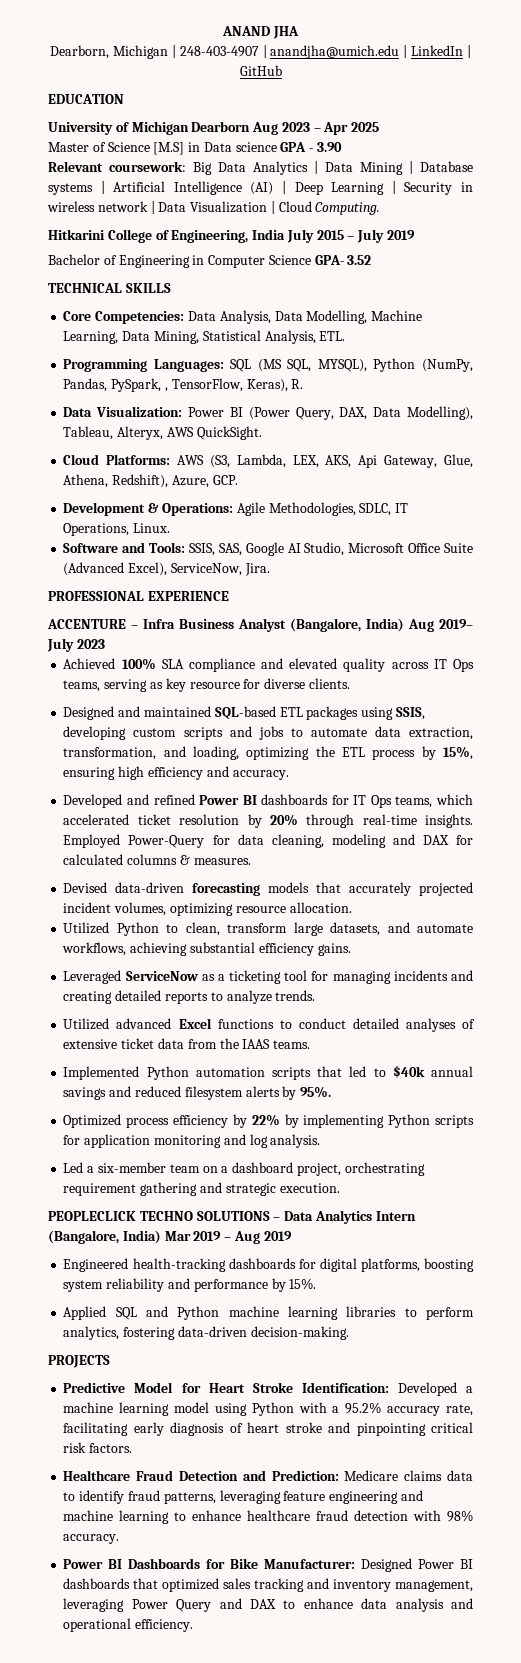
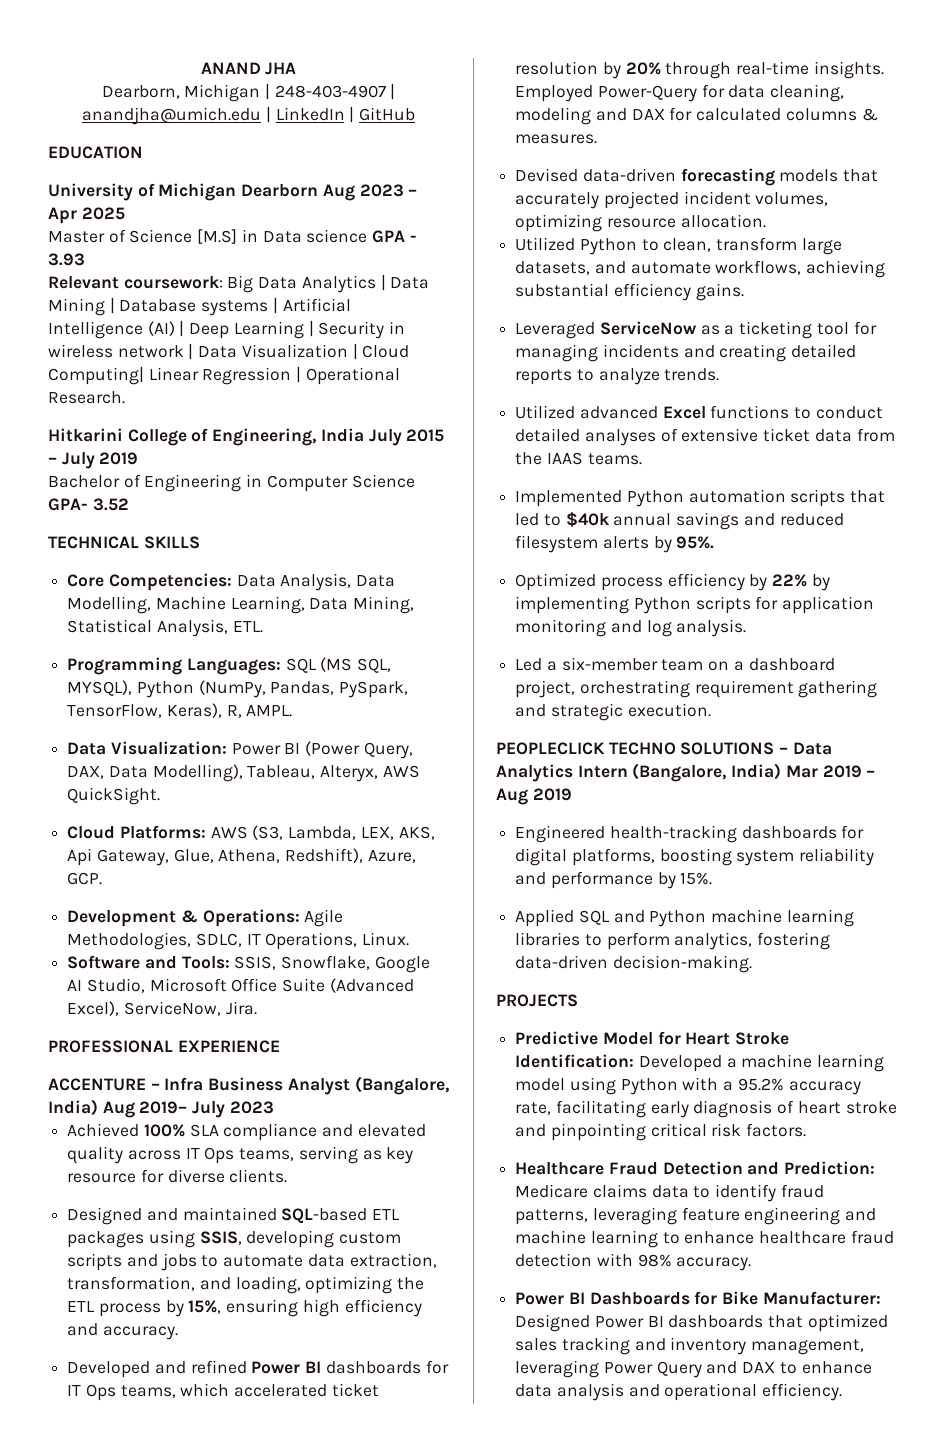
- Master of Science [M.S] in Data science GPA - 3.90
+ Master of Science [M.S] in Data science GPA - 3.93
- Relevant coursework: Big Data Analytics | Data Mining | Database systems | Artificial Intelligence (AI) | Deep Learning | Security in wireless network | Data Visualization | Cloud Computing.
+ Relevant coursework: Big Data Analytics | Data Mining | Database systems | Artificial Intelligence (AI) | Deep Learning | Security in wireless network | Data Visualization | Cloud Computing| Linear Regression | Operational Research.
- Programming Languages: SQL (MS SQL, MYSQL), Python (NumPy, Pandas, PySpark, , TensorFlow, Keras), R.
+ Programming Languages: SQL (MS SQL, MYSQL), Python (NumPy, Pandas, PySpark, TensorFlow, Keras), R, AMPL.
- Software and Tools: SSIS, SAS, Google AI Studio, Microsoft Office Suite (Advanced Excel), ServiceNow, Jira.
+ Software and Tools: SSIS, Snowflake, Google AI Studio, Microsoft Office Suite (Advanced Excel), ServiceNow, Jira.

